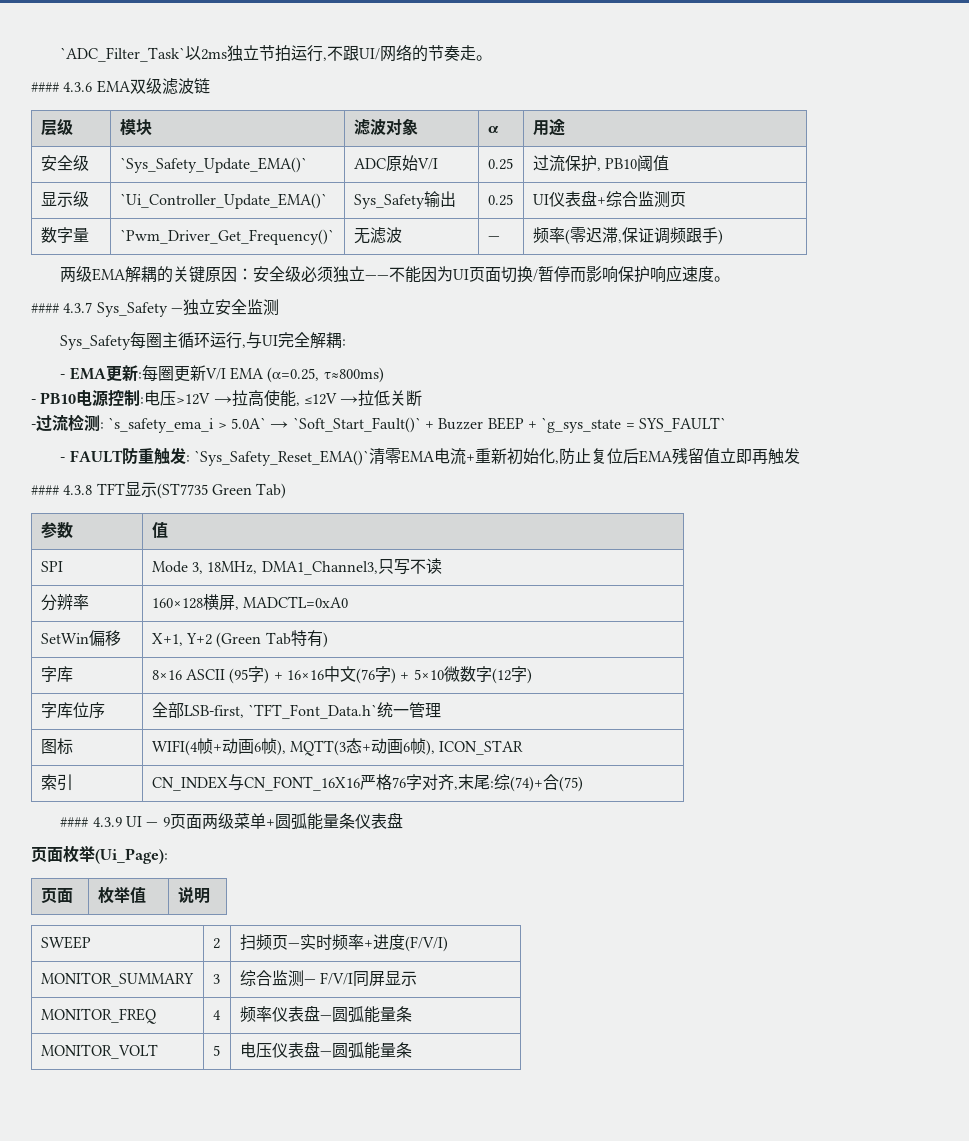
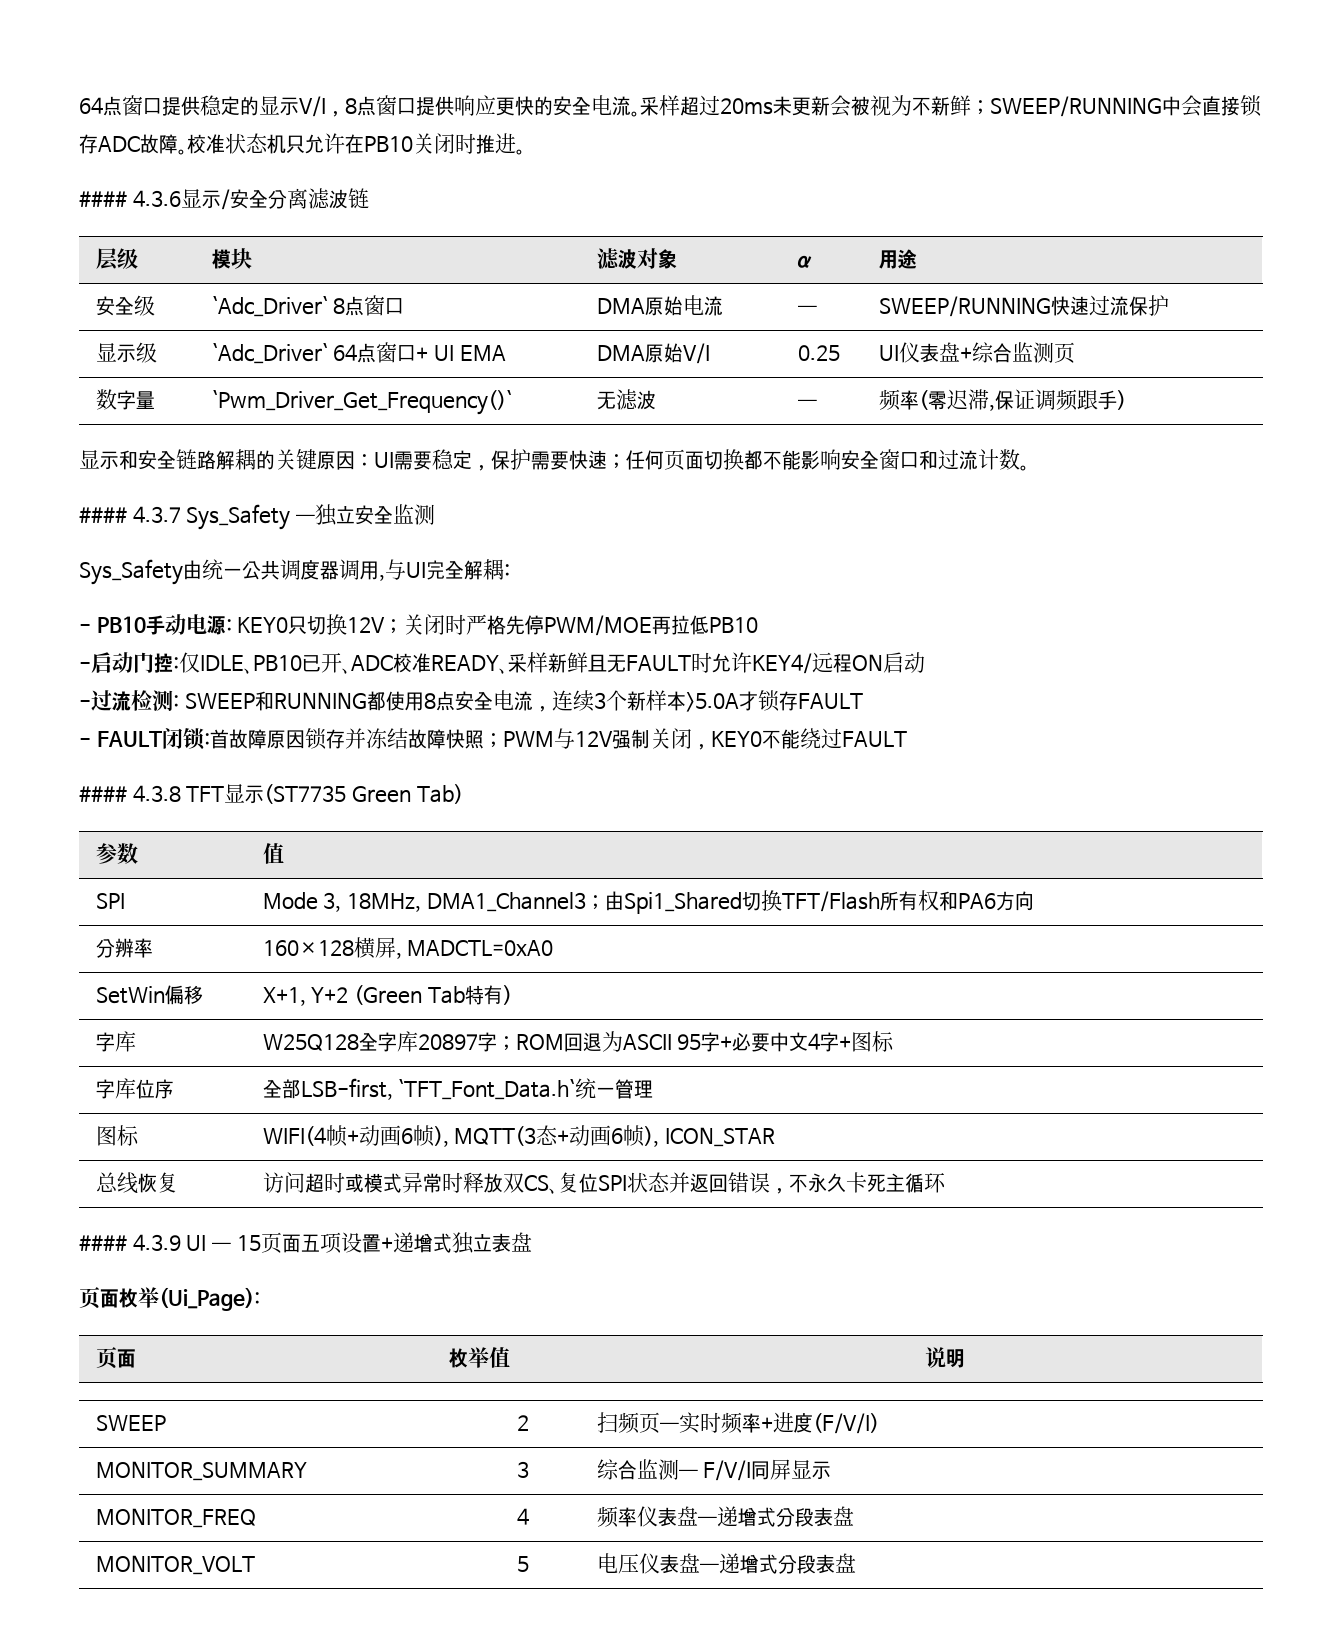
- `ADC_Filter_Task`以2ms独立节拍运行,不跟UI/网络的节奏走。
+ 64点窗口提供稳定的显示V/I，8点窗口提供响应更快的安全电流。采样超过20ms未更新会被视为不新鲜；SWEEP/RUNNING中会直接锁存ADC故障。校准状态机只允许在PB10关闭时推进。
- #### 4.3.6 EMA双级滤波链
+ #### 4.3.6显示/安全分离滤波链
- 安全级 | `Sys_Safety_Update_EMA()` | ADC原始V/I | 0.25 | 过流保护, PB10阈值
+ 安全级 | `Adc_Driver` 8点窗口 | DMA原始电流 | — | SWEEP/RUNNING快速过流保护
- 显示级 | `Ui_Controller_Update_EMA()` | Sys_Safety输出 | 0.25 | UI仪表盘+综合监测页
+ 显示级 | `Adc_Driver` 64点窗口+ UI EMA | DMA原始V/I | 0.25 | UI仪表盘+综合监测页
- 两级EMA解耦的关键原因：安全级必须独立——不能因为UI页面切换/暂停而影响保护响应速度。
+ 显示和安全链路解耦的关键原因：UI需要稳定，保护需要快速；任何页面切换都不能影响安全窗口和过流计数。
- Sys_Safety每圈主循环运行,与UI完全解耦:
+ Sys_Safety由统一公共调度器调用,与UI完全解耦:
- - EMA更新:每圈更新V/I EMA (α=0.25, τ≈800ms)
- - PB10电源控制:电压>12V →拉高使能, ≤12V →拉低关断
- -过流检测: `s_safety_ema_i > 5.0A` → `Soft_Start_Fault()` + Buzzer BEEP + `g_sys_state = SYS_FAULT`
- - FAULT防重触发: `Sys_Safety_Reset_EMA()`清零EMA电流+重新初始化,防止复位后EMA残留值立即再触发
+ - PB10手动电源: KEY0只切换12V；关闭时严格先停PWM/MOE再拉低PB10
+ -启动门控:仅IDLE、PB10已开、ADC校准READY、采样新鲜且无FAULT时允许KEY4/远程ON启动
+ -过流检测: SWEEP和RUNNING都使用8点安全电流，连续3个新样本>5.0A才锁存FAULT
+ - FAULT闭锁:首故障原因锁存并冻结故障快照；PWM与12V强制关闭，KEY0不能绕过FAULT
- SPI | Mode 3, 18MHz, DMA1_Channel3,只写不读
+ SPI | Mode 3, 18MHz, DMA1_Channel3；由Spi1_Shared切换TFT/Flash所有权和PA6方向
- 字库 | 8×16 ASCII (95字) + 16×16中文(76字) + 5×10微数字(12字)
+ 字库 | W25Q128全字库20897字；ROM回退为ASCII 95字+必要中文4字+图标
- 索引 | CN_INDEX与CN_FONT_16X16严格76字对齐,末尾:综(74)+合(75)
- #### 4.3.9 UI — 9页面两级菜单+圆弧能量条仪表盘
+ 总线恢复 | 访问超时或模式异常时释放双CS、复位SPI状态并返回错误，不永久卡死主循环
+ #### 4.3.9 UI — 15页面五项设置+递增式独立表盘
- MONITOR_FREQ | 4 | 频率仪表盘—圆弧能量条
+ MONITOR_FREQ | 4 | 频率仪表盘—递增式分段表盘
- MONITOR_VOLT | 5 | 电压仪表盘—圆弧能量条
+ MONITOR_VOLT | 5 | 电压仪表盘—递增式分段表盘

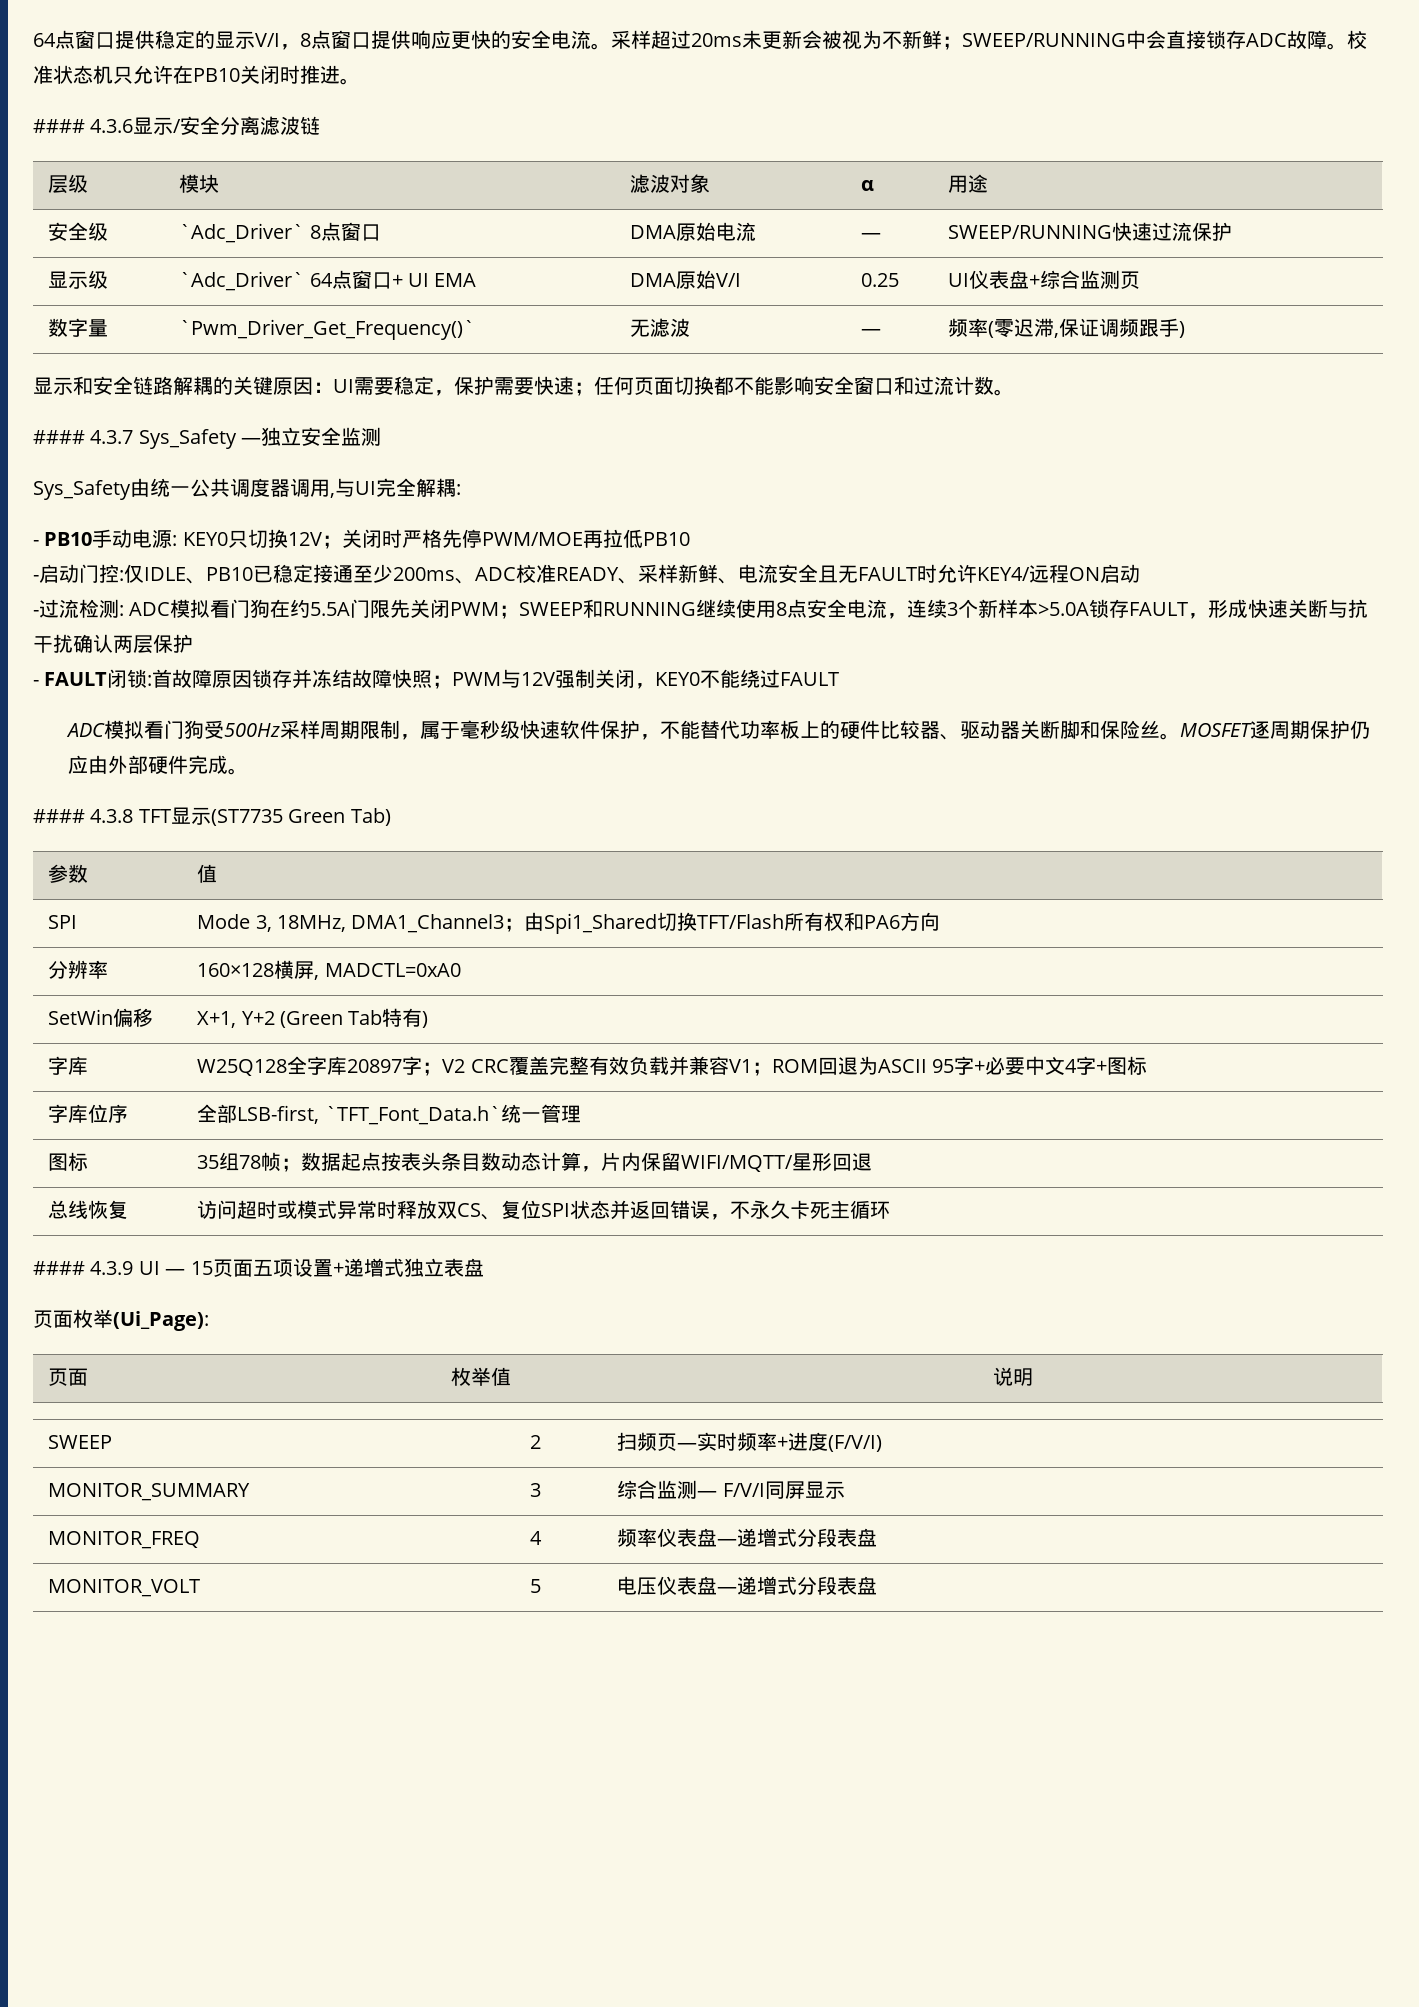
- -启动门控:仅IDLE、PB10已开、ADC校准READY、采样新鲜且无FAULT时允许KEY4/远程ON启动
+ -启动门控:仅IDLE、PB10已稳定接通至少200ms、ADC校准READY、采样新鲜、电流安全且无FAULT时允许KEY4/远程ON启动
- -过流检测: SWEEP和RUNNING都使用8点安全电流，连续3个新样本>5.0A才锁存FAULT
+ -过流检测: ADC模拟看门狗在约5.5A门限先关闭PWM；SWEEP和RUNNING继续使用8点安全电流，连续3个新样本>5.0A锁存FAULT，形成快速关断与抗干扰确认两层保护
+ ADC模拟看门狗受500Hz采样周期限制，属于毫秒级快速软件保护，不能替代功率板上的硬件比较器、驱动器关断脚和保险丝。MOSFET逐周期保护仍应由外部硬件完成。
- 字库 | W25Q128全字库20897字；ROM回退为ASCII 95字+必要中文4字+图标
+ 字库 | W25Q128全字库20897字；V2 CRC覆盖完整有效负载并兼容V1；ROM回退为ASCII 95字+必要中文4字+图标
- 图标 | WIFI(4帧+动画6帧), MQTT(3态+动画6帧), ICON_STAR
+ 图标 | 35组78帧；数据起点按表头条目数动态计算，片内保留WIFI/MQTT/星形回退

